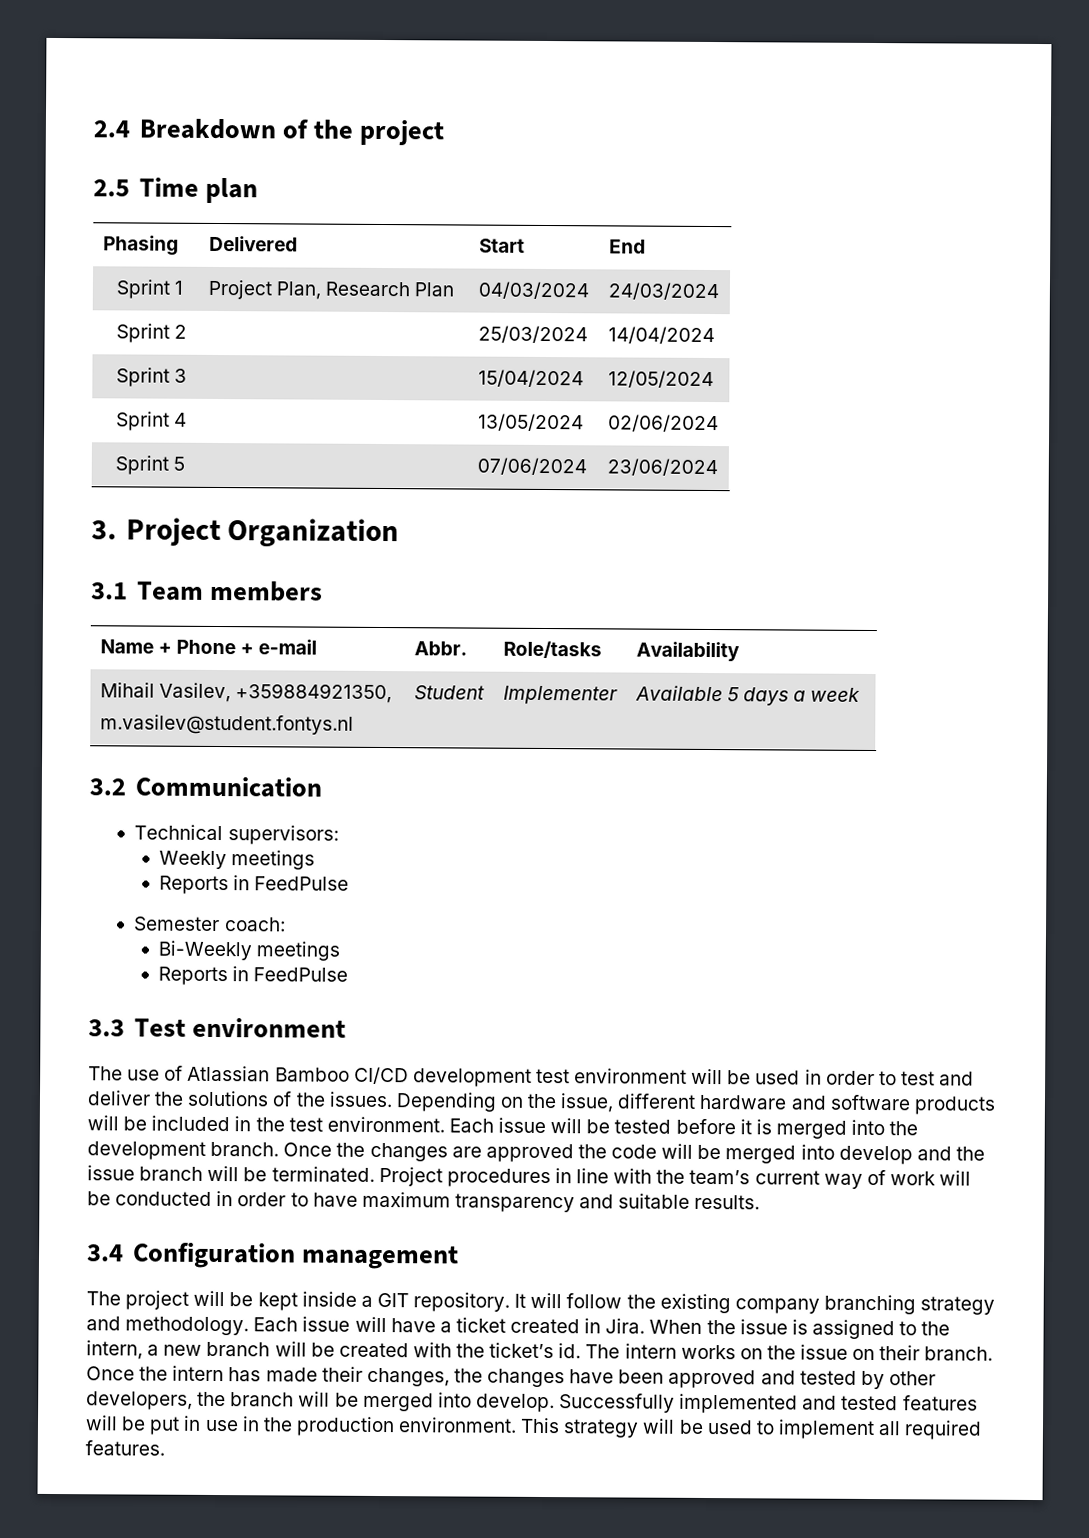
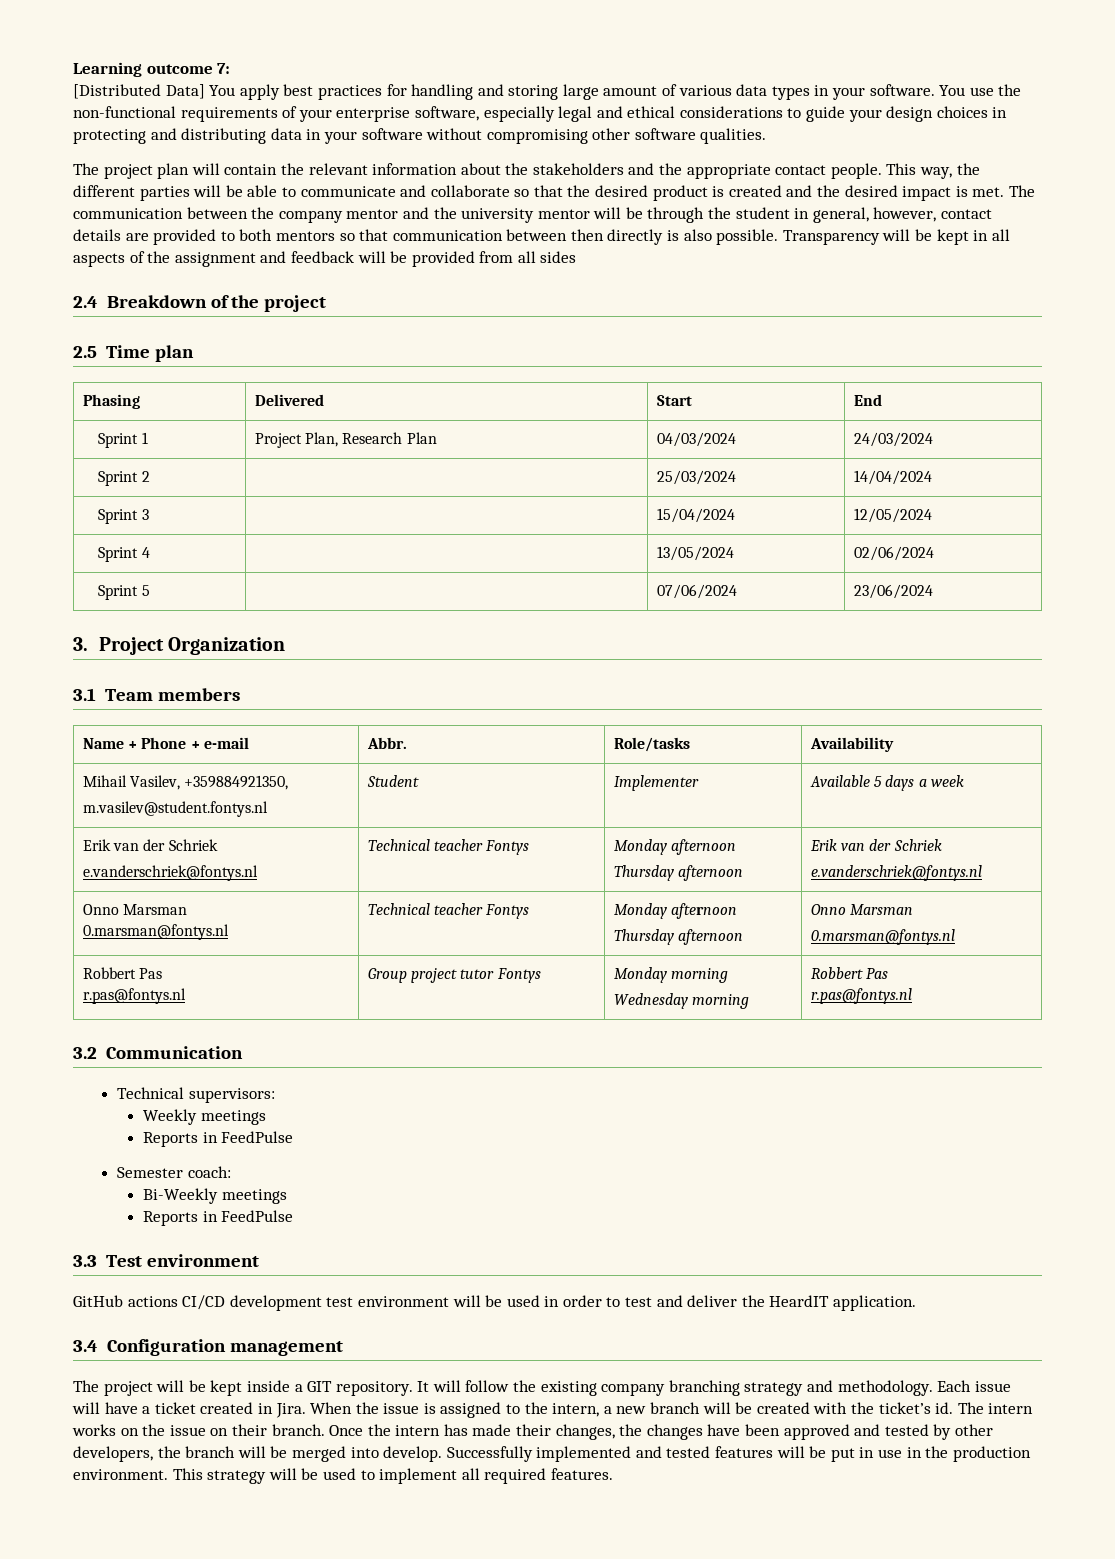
+ Learning outcome 7:
+ [Distributed Data] You apply best practices for handling and storing large amount of various data types in your software. You use the non-functional requirements of your enterprise software, especially legal and ethical considerations to guide your design choices in protecting and distributing data in your software without compromising other software qualities.
+ The project plan will contain the relevant information about the stakeholders and the appropriate contact people. This way, the different parties will be able to communicate and collaborate so that the desired product is created and the desired impact is met. The communication between the company mentor and the university mentor will be through the student in general, however, contact details are provided to both mentors so that communication between then directly is also possible. Transparency will be kept in all aspects of the assignment and feedback will be provided from all sides
  Mihail Vasilev, +359884921350,
  m.vasilev@student.fontys.nl | Student | Implementer | Available 5 days a week
+ Erik van der Schriek
+ e.vanderschriek@fontys.nl | Technical teacher Fontys | Monday afternoon
+ Thursday afternoon | Erik van der Schriek
+ e.vanderschriek@fontys.nl
+ Onno Marsman
+ 0.marsman@fontys.nl | Technical teacher Fontys | Monday afternoon
+ Thursday afternoon | Onno Marsman
+ 0.marsman@fontys.nl
+ Robbert Pas
+ r.pas@fontys.nl | Group project tutor Fontys | Monday morning
+ Wednesday morning | Robbert Pas
+ r.pas@fontys.nl
- The use of Atlassian Bamboo CI/CD development test environment will be used in order to test and deliver the solutions of the issues. Depending on the issue, different hardware and software products will be included in the test environment. Each issue will be tested before it is merged into the development branch. Once the changes are approved the code will be merged into develop and the issue branch will be terminated. Project procedures in line with the team’s current way of work will be conducted in order to have maximum transparency and suitable results.
+ GitHub actions CI/CD development test environment will be used in order to test and deliver the HeardIT application.

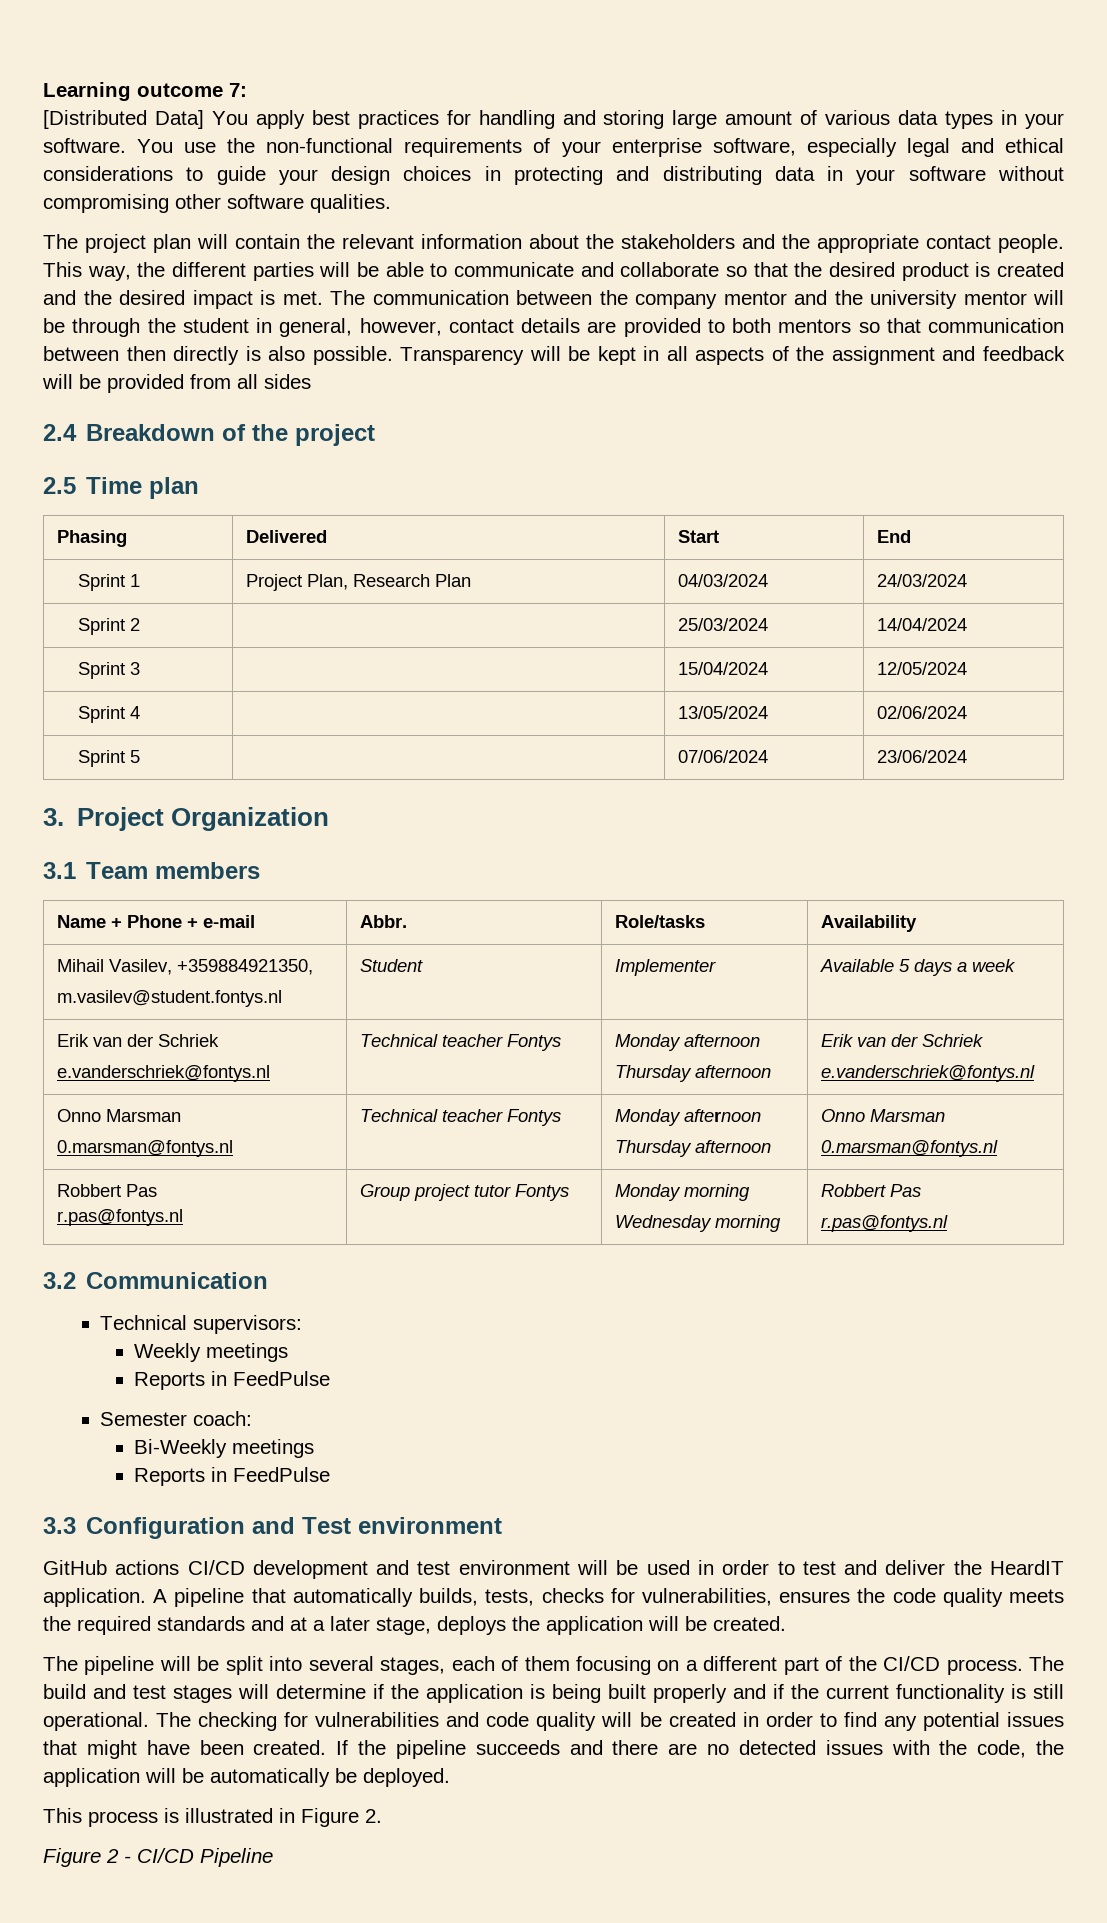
- 3.3 Test environment
+ 3.3 Configuration and Test environment
- GitHub actions CI/CD development test environment will be used in order to test and deliver the HeardIT application.
- 3.4 Configuration management
- The project will be kept inside a GIT repository. It will follow the existing company branching strategy and methodology. Each issue will have a ticket created in Jira. When the issue is assigned to the intern, a new branch will be created with the ticket’s id. The intern works on the issue on their branch. Once the intern has made their changes, the changes have been approved and tested by other developers, the branch will be merged into develop. Successfully implemented and tested features will be put in use in the production environment. This strategy will be used to implement all required features.
+ GitHub actions CI/CD development and test environment will be used in order to test and deliver the HeardIT application. A pipeline that automatically builds, tests, checks for vulnerabilities, ensures the code quality meets the required standards and at a later stage, deploys the application will be created.
+ The pipeline will be split into several stages, each of them focusing on a different part of the CI/CD process. The build and test stages will determine if the application is being built properly and if the current functionality is still operational. The checking for vulnerabilities and code quality will be created in order to find any potential issues that might have been created. If the pipeline succeeds and there are no detected issues with the code, the application will be automatically be deployed.
+ This process is illustrated in Figure 2.
+ Figure 2 - CI/CD Pipeline

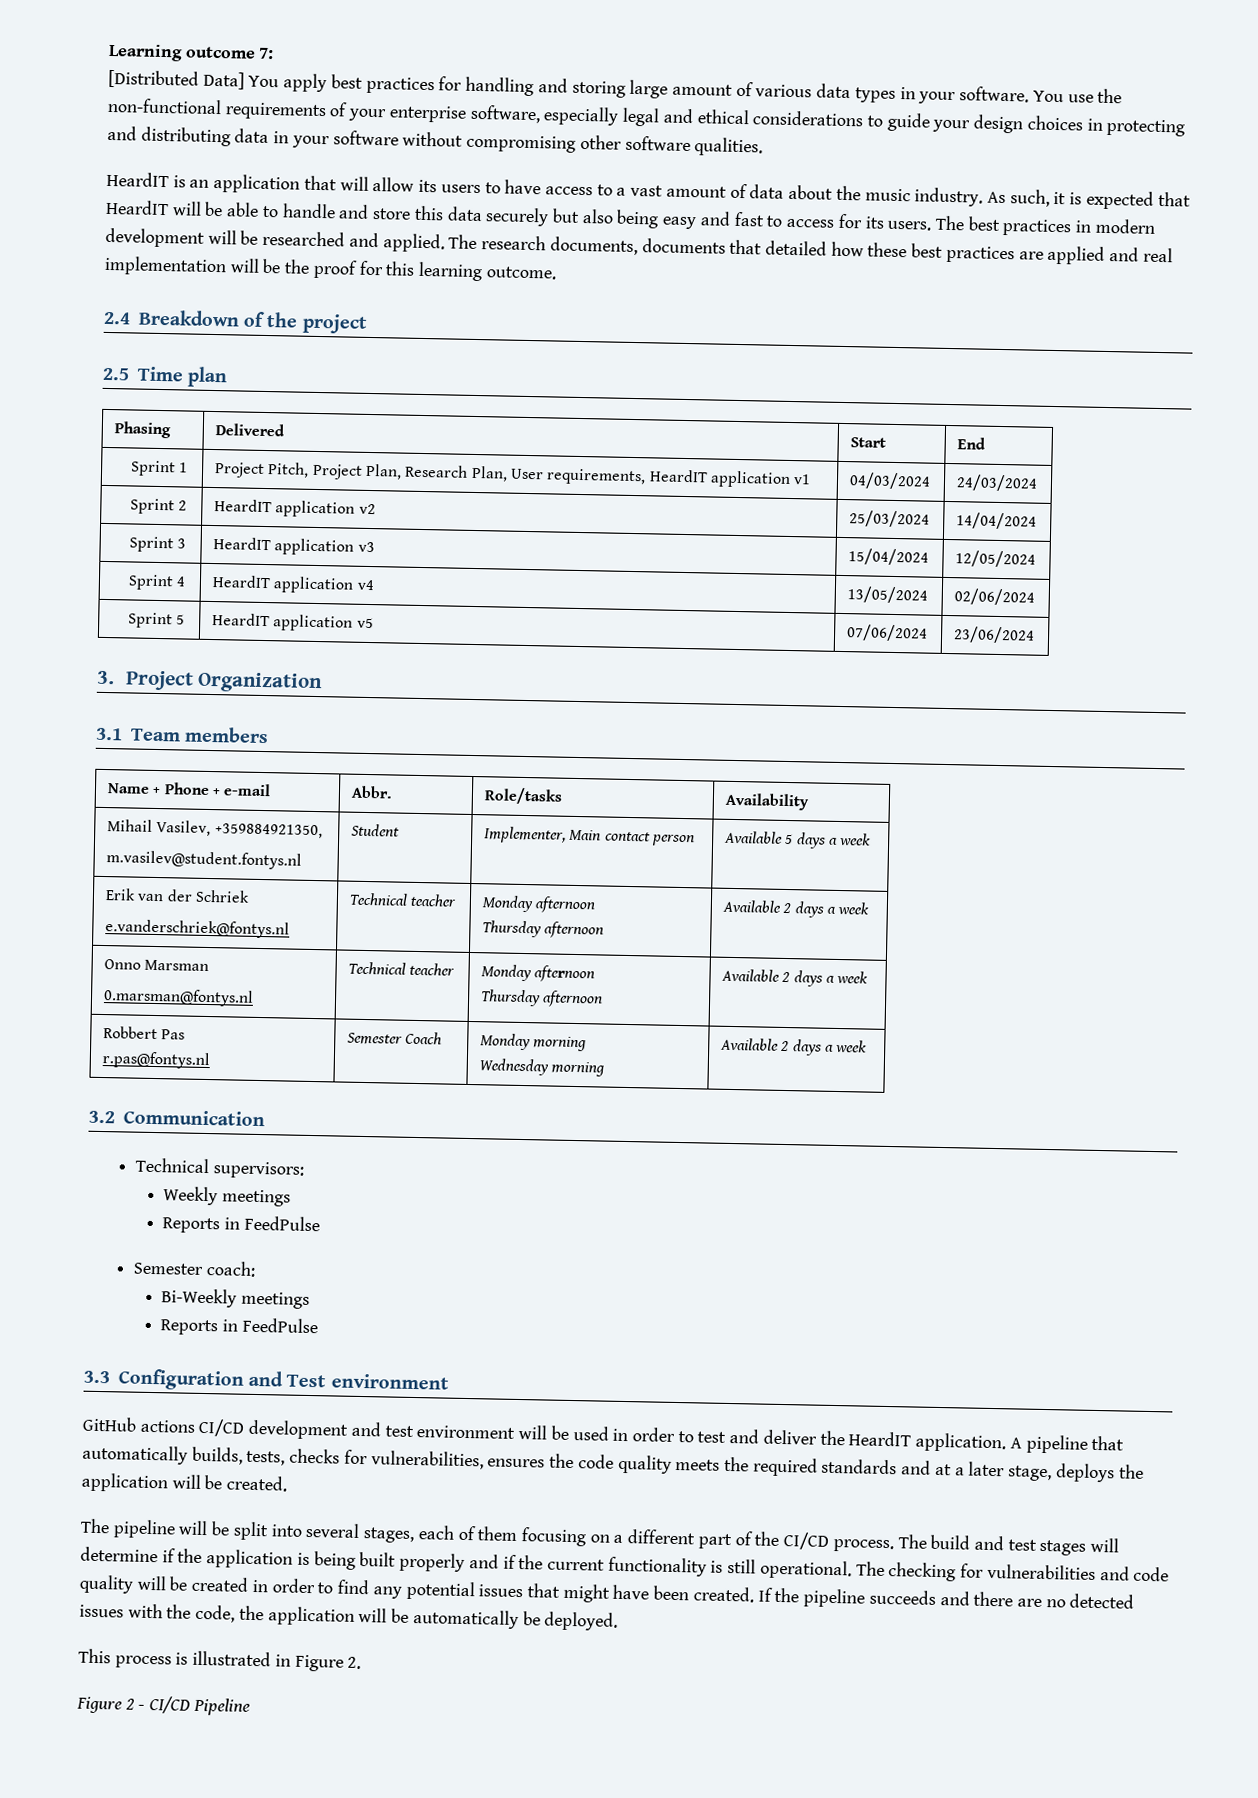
- The project plan will contain the relevant information about the stakeholders and the appropriate contact people. This way, the different parties will be able to communicate and collaborate so that the desired product is created and the desired impact is met. The communication between the company mentor and the university mentor will be through the student in general, however, contact details are provided to both mentors so that communication between then directly is also possible. Transparency will be kept in all aspects of the assignment and feedback will be provided from all sides
+ HeardIT is an application that will allow its users to have access to a vast amount of data about the music industry. As such, it is expected that HeardIT will be able to handle and store this data securely but also being easy and fast to access for its users. The best practices in modern development will be researched and applied. The research documents, documents that detailed how these best practices are applied and real implementation will be the proof for this learning outcome.
- Sprint 1 | Project Plan, Research Plan | 04/03/2024 | 24/03/2024
+ Sprint 1 | Project Pitch, Project Plan, Research Plan, User requirements, HeardIT application v1 | 04/03/2024 | 24/03/2024
- Sprint 2 | | 25/03/2024 | 14/04/2024
+ Sprint 2 | HeardIT application v2 | 25/03/2024 | 14/04/2024
- Sprint 3 | | 15/04/2024 | 12/05/2024
+ Sprint 3 | HeardIT application v3 | 15/04/2024 | 12/05/2024
- Sprint 4 | | 13/05/2024 | 02/06/2024
+ Sprint 4 | HeardIT application v4 | 13/05/2024 | 02/06/2024
- Sprint 5 | | 07/06/2024 | 23/06/2024
+ Sprint 5 | HeardIT application v5 | 07/06/2024 | 23/06/2024
  Mihail Vasilev, +359884921350,
- m.vasilev@student.fontys.nl | Student | Implementer | Available 5 days a week
+ m.vasilev@student.fontys.nl | Student | Implementer, Main contact person | Available 5 days a week
  Erik van der Schriek
- e.vanderschriek@fontys.nl | Technical teacher Fontys | Monday afternoon
- Thursday afternoon | Erik van der Schriek
- e.vanderschriek@fontys.nl
+ e.vanderschriek@fontys.nl | Technical teacher | Monday afternoon
+ Thursday afternoon | Available 2 days a week
  Onno Marsman
- 0.marsman@fontys.nl | Technical teacher Fontys | Monday afternoon
- Thursday afternoon | Onno Marsman
- 0.marsman@fontys.nl
+ 0.marsman@fontys.nl | Technical teacher | Monday afternoon
+ Thursday afternoon | Available 2 days a week
  Robbert Pas
- r.pas@fontys.nl | Group project tutor Fontys | Monday morning
- Wednesday morning | Robbert Pas
- r.pas@fontys.nl
+ r.pas@fontys.nl | Semester Coach | Monday morning
+ Wednesday morning | Available 2 days a week

